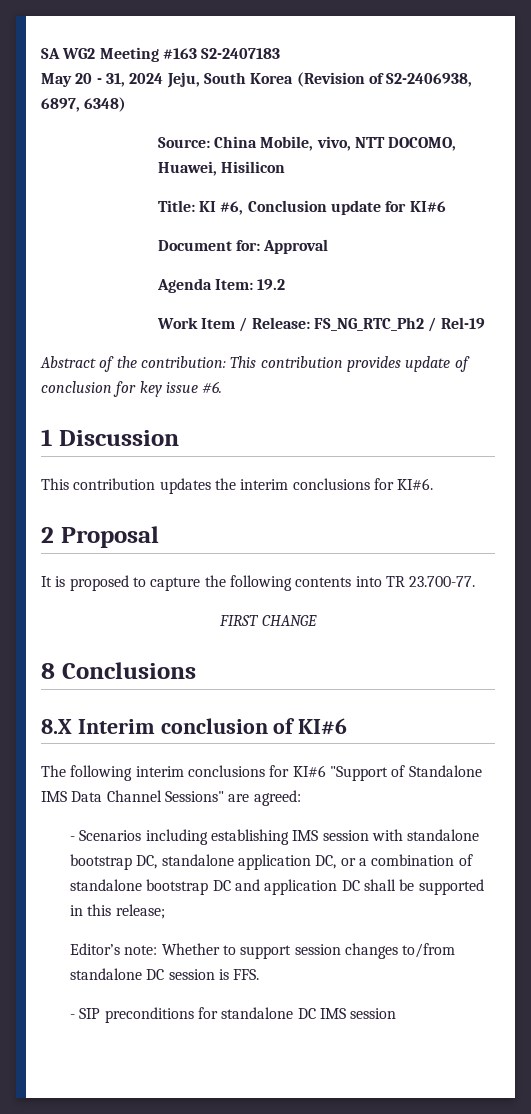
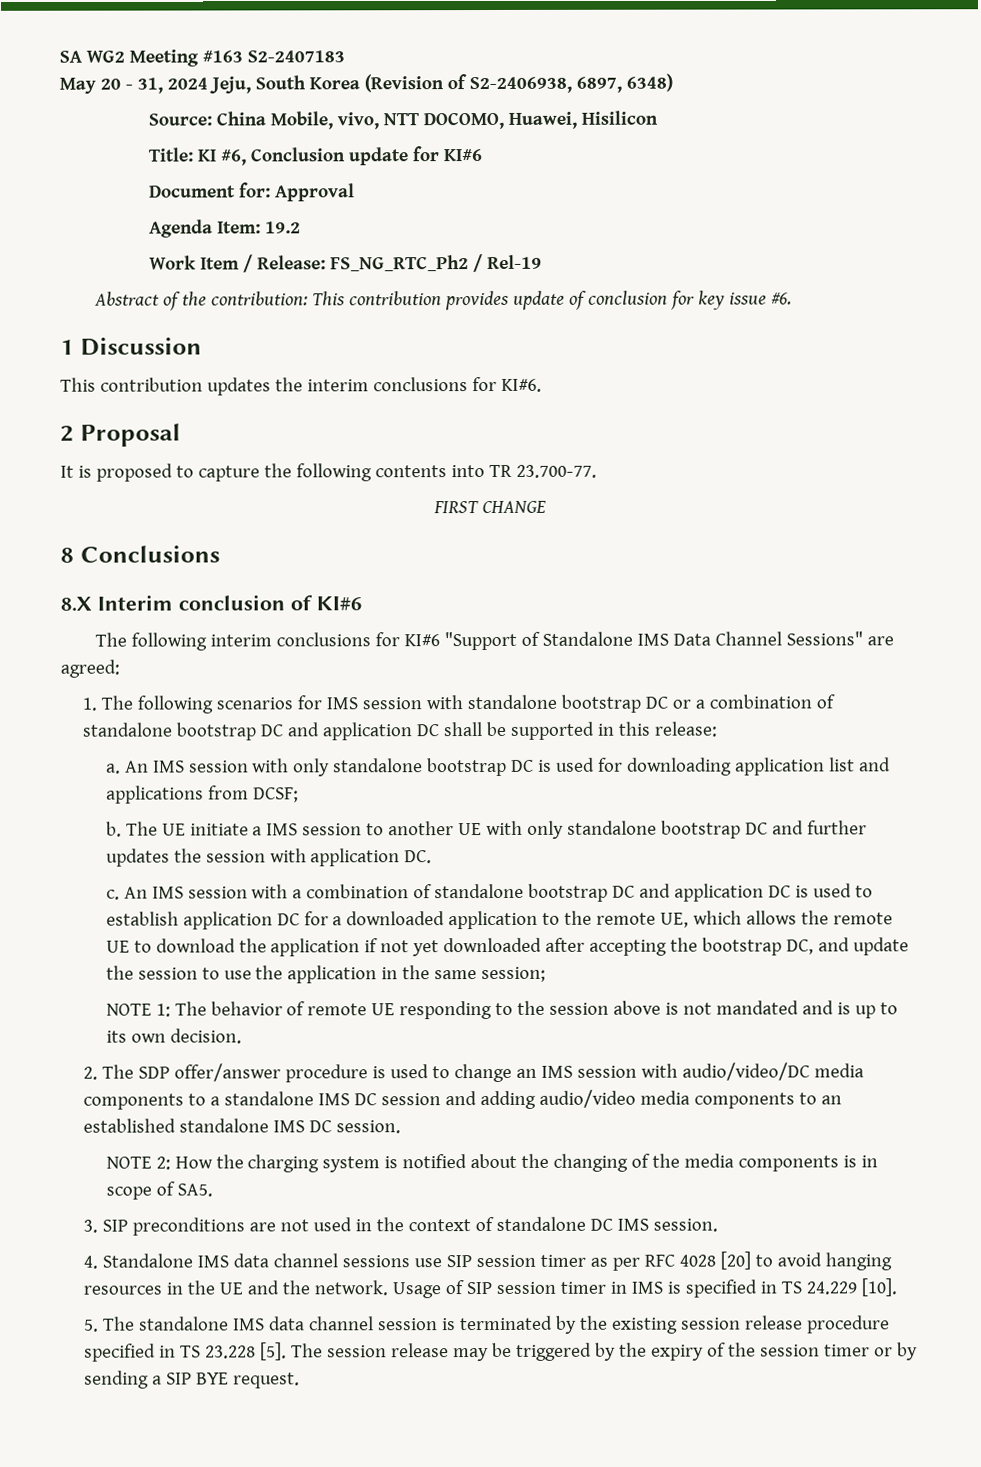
- - Scenarios including establishing IMS session with standalone bootstrap DC, standalone application DC, or a combination of standalone bootstrap DC and application DC shall be supported in this release;
- Editor’s note: Whether to support session changes to/from standalone DC session is FFS.
- - SIP preconditions for standalone DC IMS session
+ 1. The following scenarios for IMS session with standalone bootstrap DC or a combination of standalone bootstrap DC and application DC shall be supported in this release:
+ a. An IMS session with only standalone bootstrap DC is used for downloading application list and applications from DCSF;
+ b. The UE initiate a IMS session to another UE with only standalone bootstrap DC and further updates the session with application DC.
+ c. An IMS session with a combination of standalone bootstrap DC and application DC is used to establish application DC for a downloaded application to the remote UE, which allows the remote UE to download the application if not yet downloaded after accepting the bootstrap DC, and update the session to use the application in the same session;
+ NOTE 1: The behavior of remote UE responding to the session above is not mandated and is up to its own decision.
+ 2. The SDP offer/answer procedure is used to change an IMS session with audio/video/DC media components to a standalone IMS DC session and adding audio/video media components to an established standalone IMS DC session.
+ NOTE 2: How the charging system is notified about the changing of the media components is in scope of SA5.
+ 3. SIP preconditions are not used in the context of standalone DC IMS session.
+ 4. Standalone IMS data channel sessions use SIP session timer as per RFC 4028 [20] to avoid hanging resources in the UE and the network. Usage of SIP session timer in IMS is specified in TS 24.229 [10].
+ 5. The standalone IMS data channel session is terminated by the existing session release procedure specified in TS 23.228 [5]. The session release may be triggered by the expiry of the session timer or by sending a SIP BYE request.

